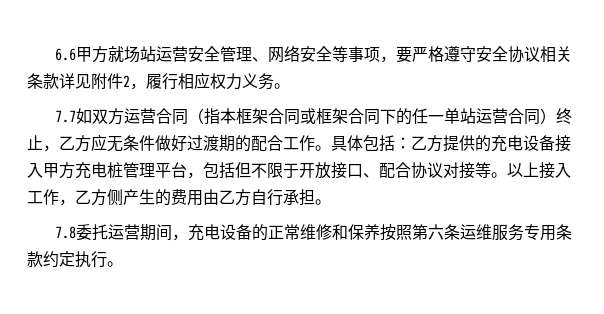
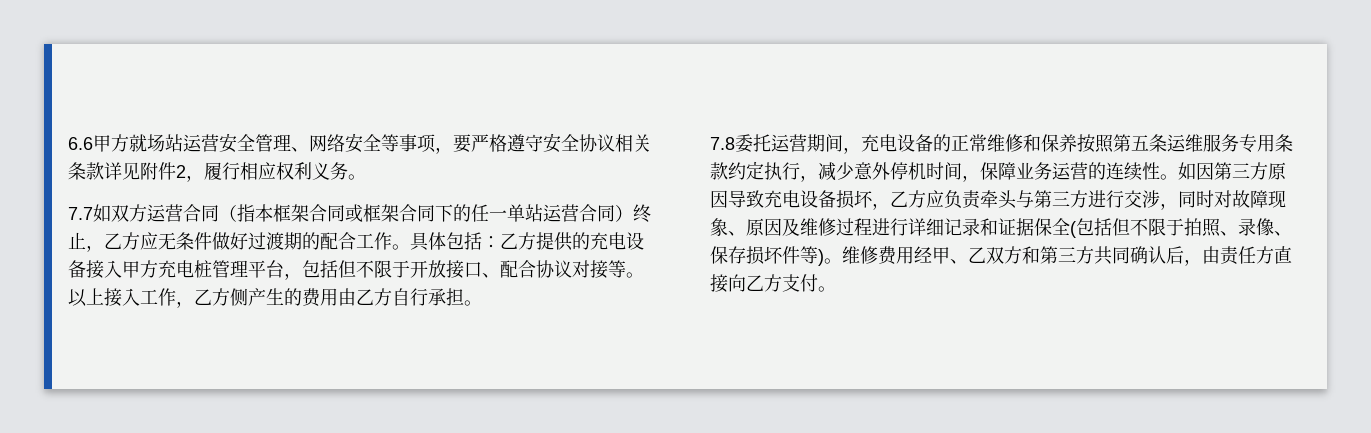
- 6.6甲方就场站运营安全管理、网络安全等事项，要严格遵守安全协议相关条款详见附件2，履行相应权力义务。
+ 6.6甲方就场站运营安全管理、网络安全等事项，要严格遵守安全协议相关条款详见附件2，履行相应权利义务。
- 7.8委托运营期间，充电设备的正常维修和保养按照第六条运维服务专用条款约定执行。
+ 7.8委托运营期间，充电设备的正常维修和保养按照第五条运维服务专用条款约定执行，减少意外停机时间，保障业务运营的连续性。如因第三方原因导致充电设备损坏，乙方应负责牵头与第三方进行交涉，同时对故障现象、原因及维修过程进行详细记录和证据保全(包括但不限于拍照、录像、保存损坏件等)。维修费用经甲、乙双方和第三方共同确认后，由责任方直接向乙方支付。

